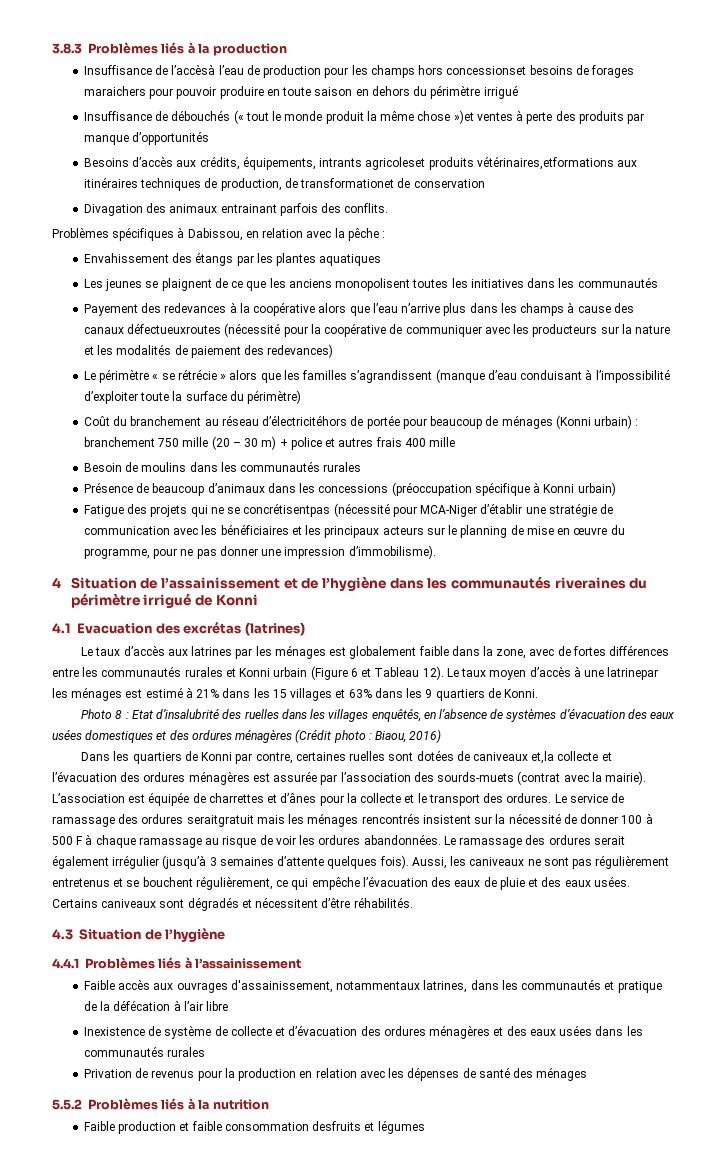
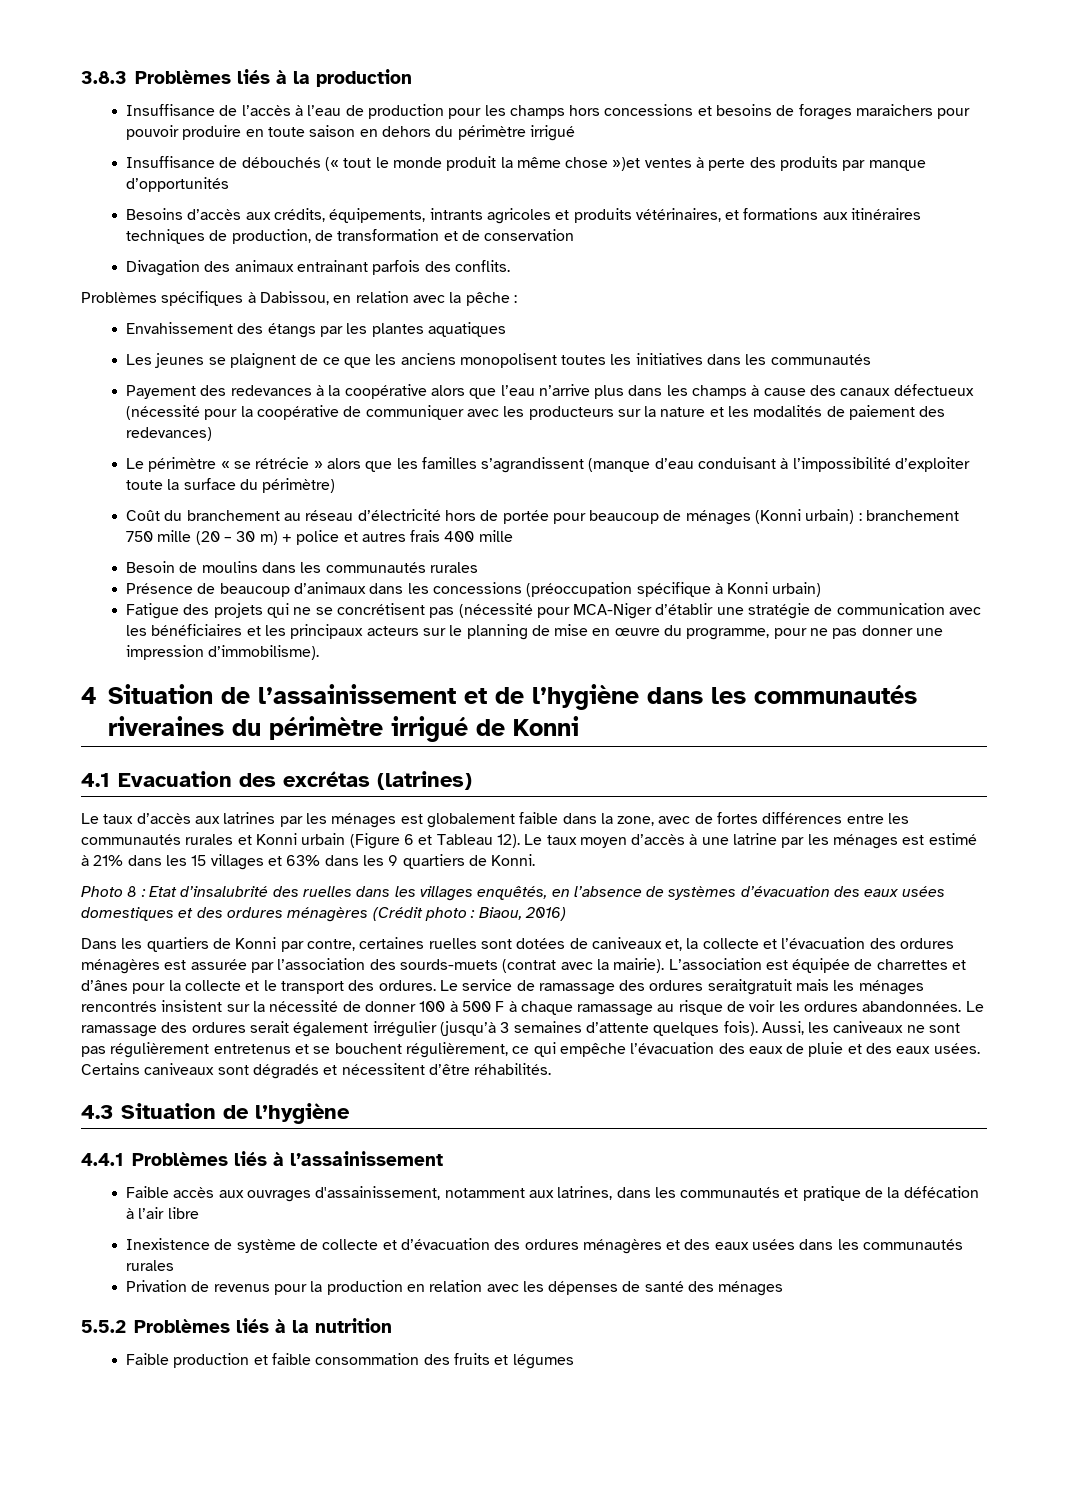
- Insuffisance de l’accèsà l’eau de production pour les champs hors concessionset besoins de forages maraichers pour pouvoir produire en toute saison en dehors du périmètre irrigué
+ Insuffisance de l’accès à l’eau de production pour les champs hors concessions et besoins de forages maraichers pour pouvoir produire en toute saison en dehors du périmètre irrigué
- Besoins d’accès aux crédits, équipements, intrants agricoleset produits vétérinaires,etformations aux itinéraires techniques de production, de transformationet de conservation
+ Besoins d’accès aux crédits, équipements, intrants agricoles et produits vétérinaires, et formations aux itinéraires techniques de production, de transformation et de conservation
- Payement des redevances à la coopérative alors que l’eau n’arrive plus dans les champs à cause des canaux défectueuxroutes (nécessité pour la coopérative de communiquer avec les producteurs sur la nature et les modalités de paiement des redevances)
+ Payement des redevances à la coopérative alors que l’eau n’arrive plus dans les champs à cause des canaux défectueux (nécessité pour la coopérative de communiquer avec les producteurs sur la nature et les modalités de paiement des redevances)
- Coût du branchement au réseau d’électricitéhors de portée pour beaucoup de ménages (Konni urbain) : branchement 750 mille (20 – 30 m) + police et autres frais 400 mille
+ Coût du branchement au réseau d’électricité hors de portée pour beaucoup de ménages (Konni urbain) : branchement 750 mille (20 – 30 m) + police et autres frais 400 mille
- Fatigue des projets qui ne se concrétisentpas (nécessité pour MCA-Niger d’établir une stratégie de communication avec les bénéficiaires et les principaux acteurs sur le planning de mise en œuvre du programme, pour ne pas donner une impression d’immobilisme).
+ Fatigue des projets qui ne se concrétisent pas (nécessité pour MCA-Niger d’établir une stratégie de communication avec les bénéficiaires et les principaux acteurs sur le planning de mise en œuvre du programme, pour ne pas donner une impression d’immobilisme).
- Le taux moyen d’accès à une latrinepar les ménages est estimé à 21% dans les 15 villages et 63% dans les 9 quartiers de Konni.
+ Le taux moyen d’accès à une latrine par les ménages est estimé à 21% dans les 15 villages et 63% dans les 9 quartiers de Konni.
- Dans les quartiers de Konni par contre, certaines ruelles sont dotées de caniveaux et,la collecte et l’évacuation des ordures ménagères est assurée par l’association des sourds-muets (contrat avec la mairie).
+ Dans les quartiers de Konni par contre, certaines ruelles sont dotées de caniveaux et, la collecte et l’évacuation des ordures ménagères est assurée par l’association des sourds-muets (contrat avec la mairie).
- Faible accès aux ouvrages d'assainissement, notammentaux latrines, dans les communautés et pratique de la défécation à l’air libre
+ Faible accès aux ouvrages d'assainissement, notamment aux latrines, dans les communautés et pratique de la défécation à l’air libre
- Faible production et faible consommation desfruits et légumes
+ Faible production et faible consommation des fruits et légumes

